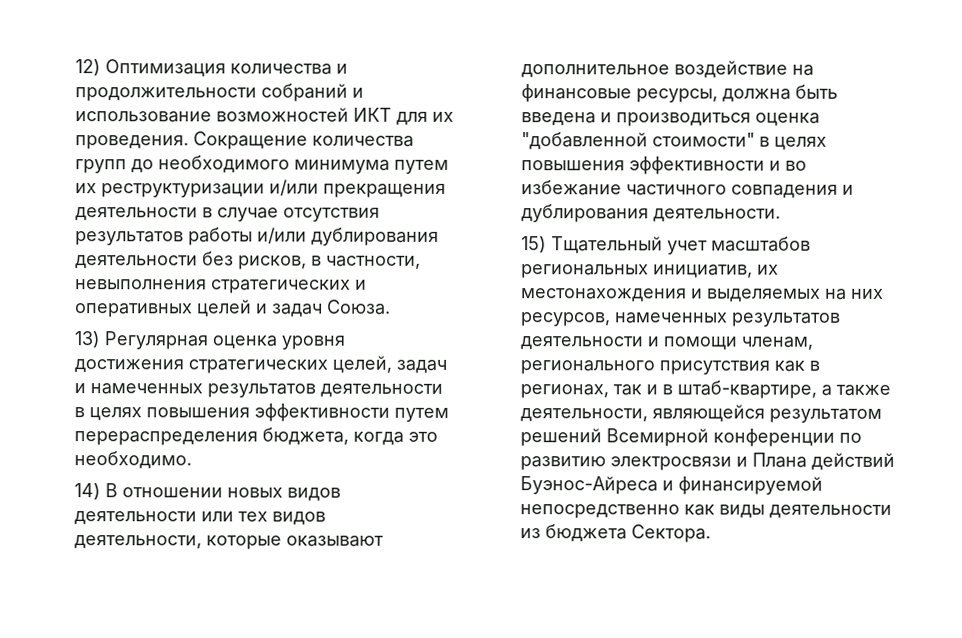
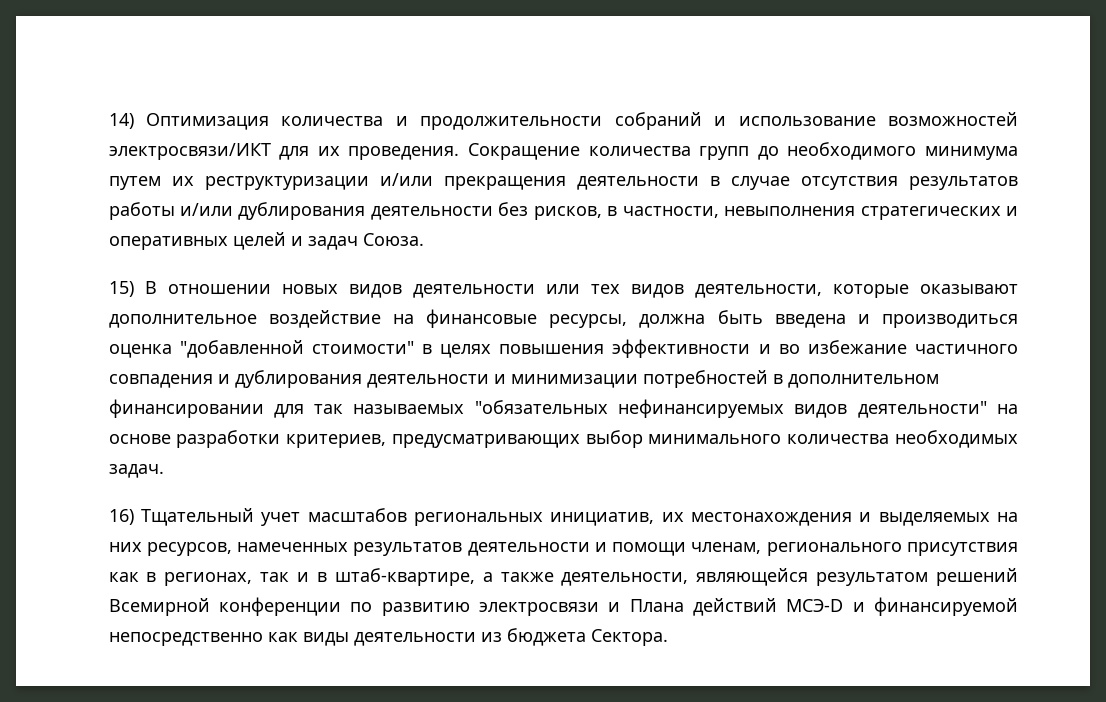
- 12) Оптимизация количества и продолжительности собраний и использование возможностей ИКТ для их проведения.
+ 14) Оптимизация количества и продолжительности собраний и использование возможностей электросвязи/ИКТ для их проведения.
- 13) Регулярная оценка уровня достижения стратегических целей, задач и намеченных результатов деятельности в целях повышения эффективности путем перераспределения бюджета, когда это необходимо.
- 14) В отношении новых видов деятельности или тех видов деятельности, которые оказывают дополнительное воздействие на финансовые ресурсы, должна быть введена и производиться оценка "добавленной стоимости" в целях повышения эффективности и во избежание частичного совпадения и дублирования деятельности.
- 15) Тщательный учет масштабов региональных инициатив, их местонахождения и выделяемых на них ресурсов, намеченных результатов деятельности и помощи членам, регионального присутствия как в регионах, так и в штаб-квартире, а также деятельности, являющейся результатом решений Всемирной конференции по развитию электросвязи и Плана действий Буэнос-Айреса и финансируемой непосредственно как виды деятельности из бюджета Сектора.
+ 15) В отношении новых видов деятельности или тех видов деятельности, которые оказывают дополнительное воздействие на финансовые ресурсы, должна быть введена и производиться оценка "добавленной стоимости" в целях повышения эффективности и во избежание частичного совпадения и дублирования деятельности и минимизации потребностей в дополнительном финансировании для так называемых "обязательных нефинансируемых видов деятельности" на основе разработки критериев, предусматривающих выбор минимального количества необходимых задач.
+ 16) Тщательный учет масштабов региональных инициатив, их местонахождения и выделяемых на них ресурсов, намеченных результатов деятельности и помощи членам, регионального присутствия как в регионах, так и в штаб-квартире, а также деятельности, являющейся результатом решений Всемирной конференции по развитию электросвязи и Плана действий МСЭ-D и финансируемой непосредственно как виды деятельности из бюджета Сектора.

